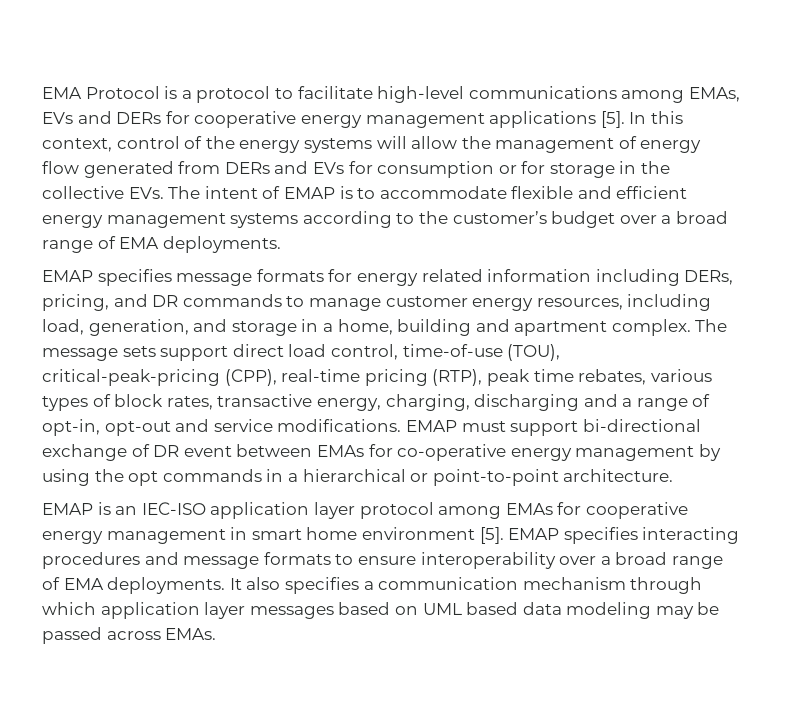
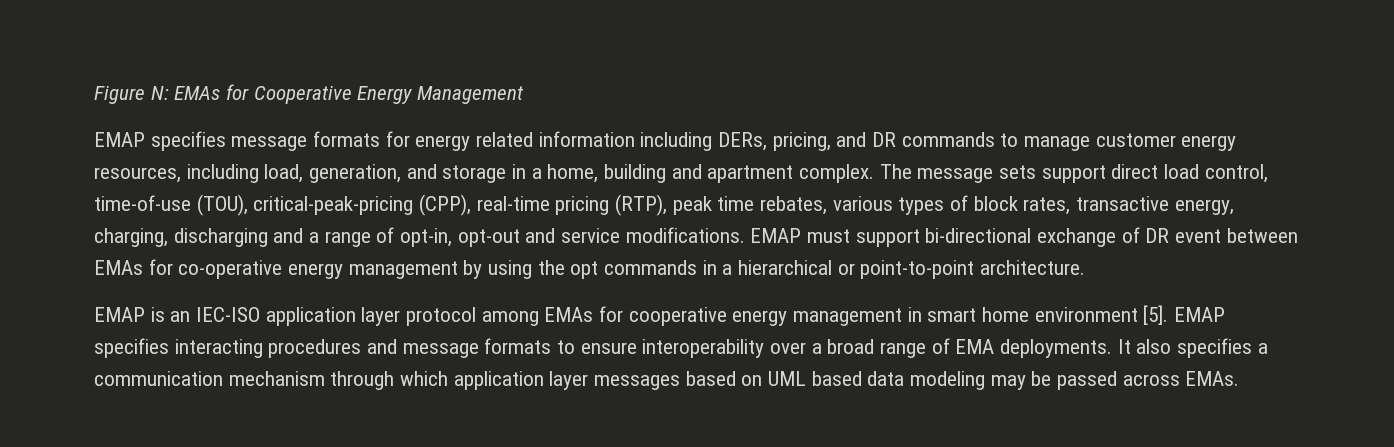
- EMA Protocol is a protocol to facilitate high-level communications among EMAs, EVs and DERs for cooperative energy management applications [5]. In this context, control of the energy systems will allow the management of energy flow generated from DERs and EVs for consumption or for storage in the collective EVs. The intent of EMAP is to accommodate flexible and efficient energy management systems according to the customer’s budget over a broad range of EMA deployments.
+ Figure N: EMAs for Cooperative Energy Management

